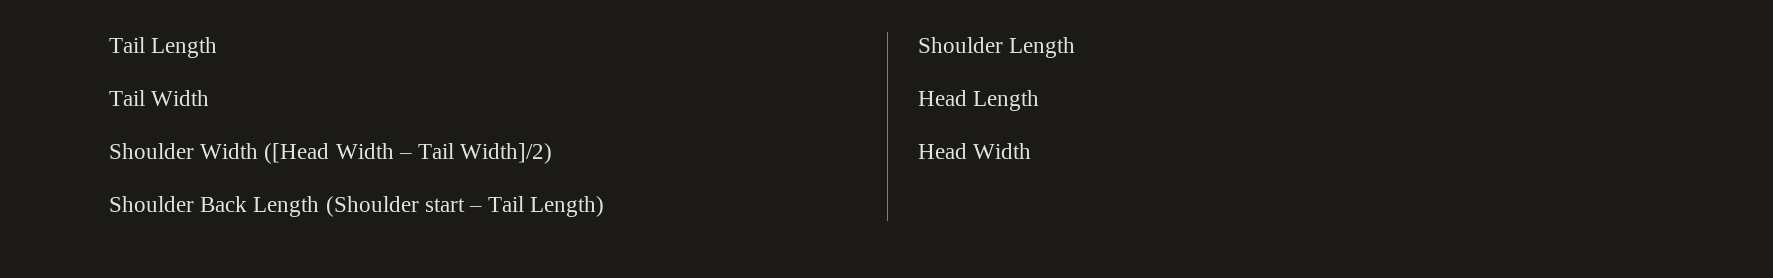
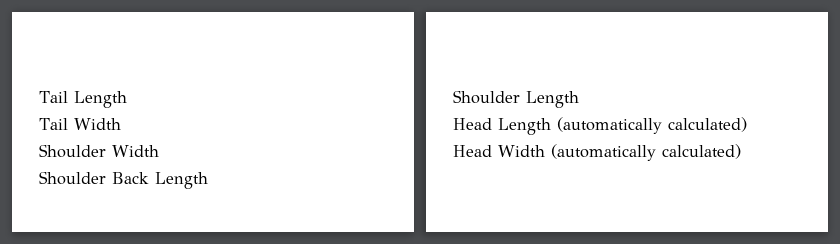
- Shoulder Width ([Head Width – Tail Width]/2)
- Shoulder Back Length (Shoulder start – Tail Length)
+ Shoulder Width
+ Shoulder Back Length
- Head Length
+ Head Length (automatically calculated)
- Head Width
+ Head Width (automatically calculated)

